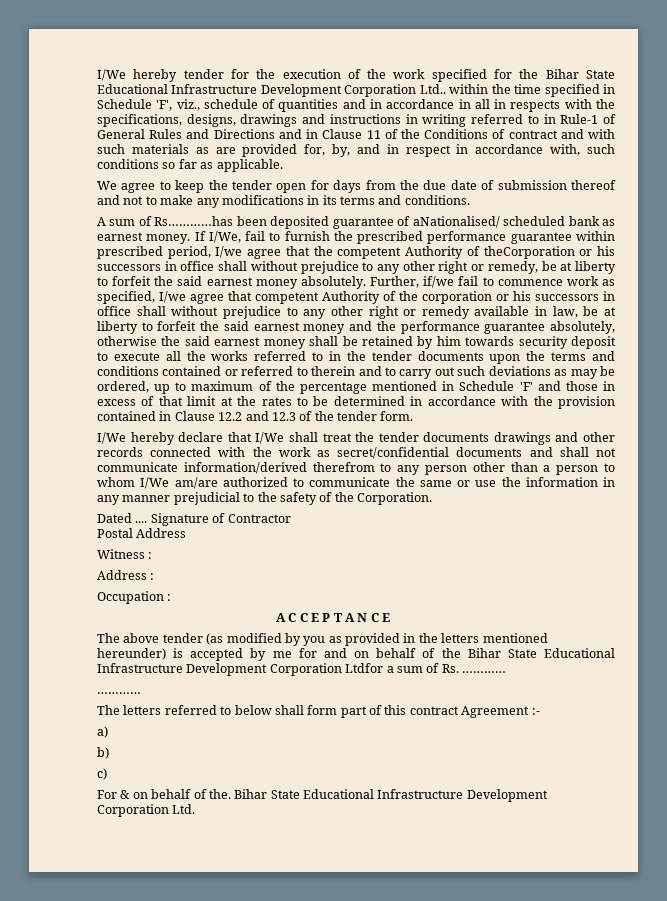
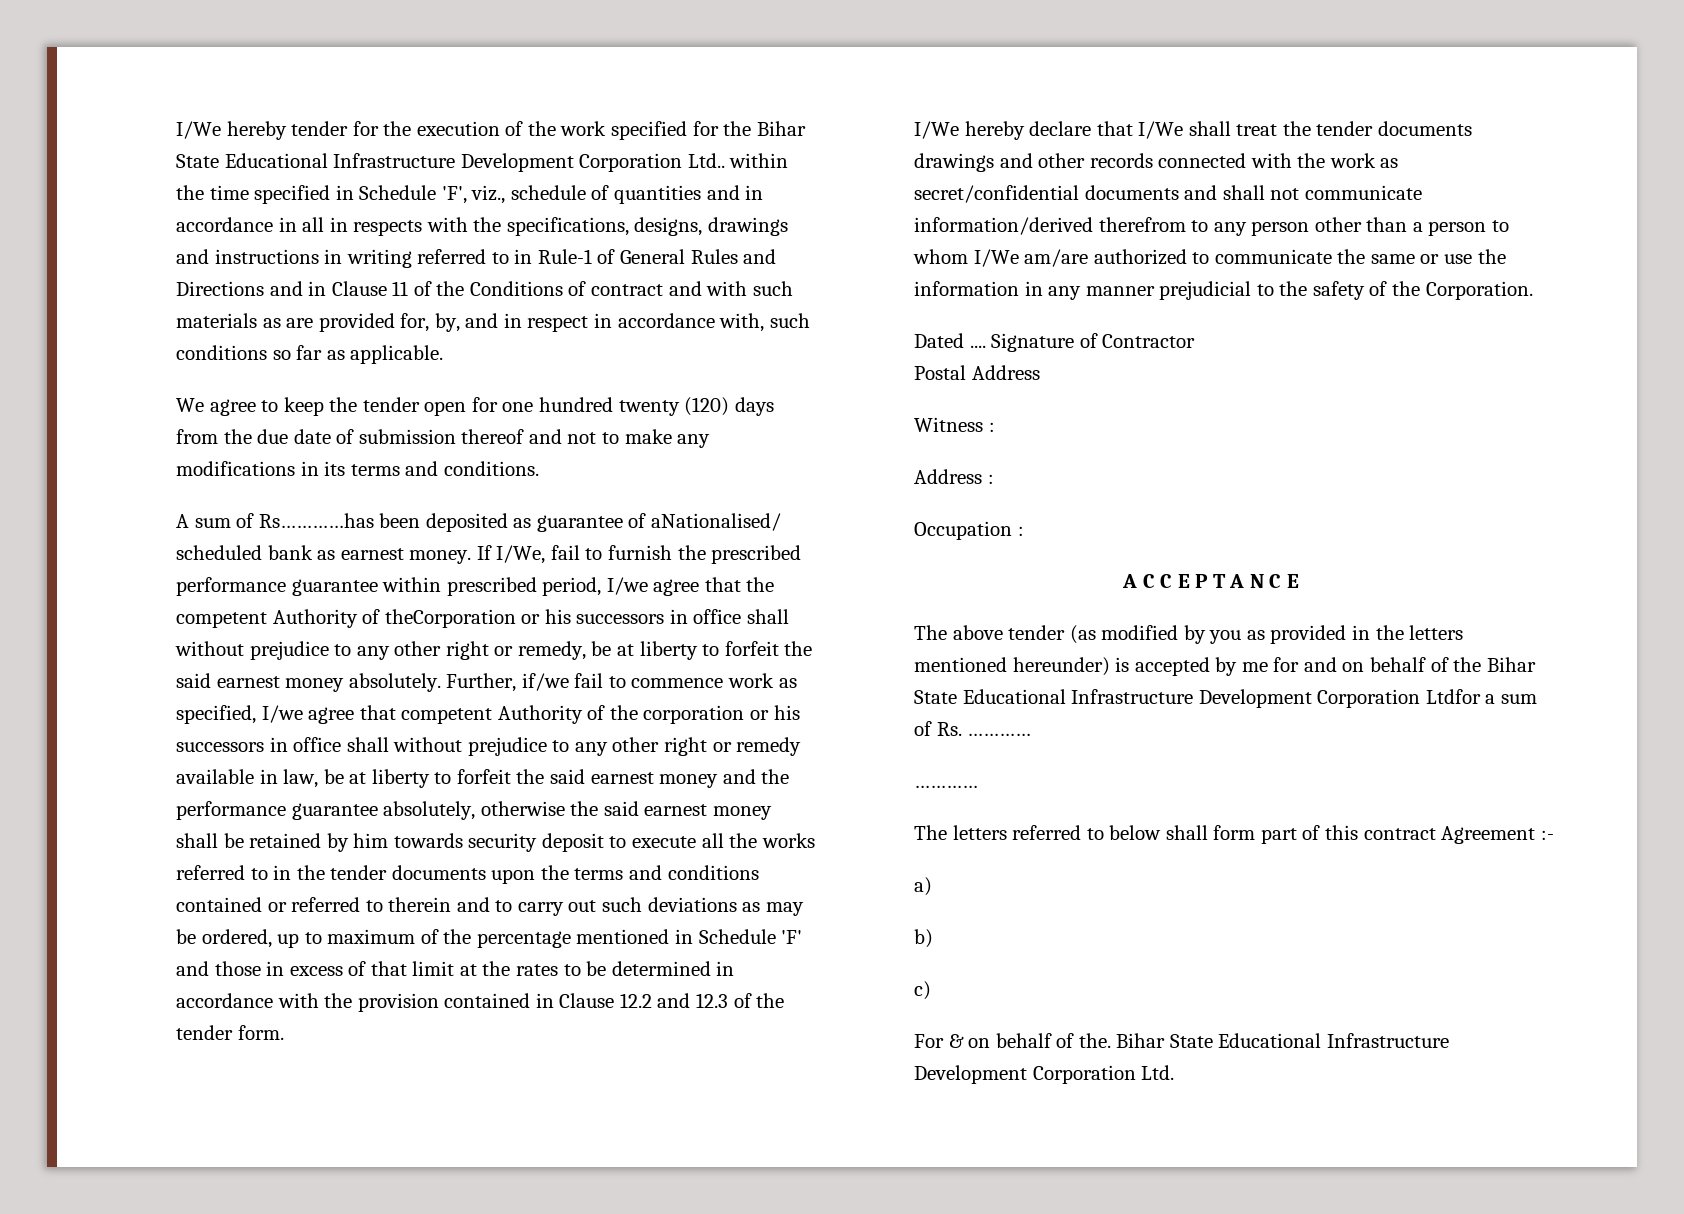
- We agree to keep the tender open for days from the due date of submission thereof and not to make any modifications in its terms and conditions.
+ We agree to keep the tender open for one hundred twenty (120) days from the due date of submission thereof and not to make any modifications in its terms and conditions.
- A sum of Rs…………has been deposited guarantee of aNationalised/ scheduled bank as earnest money.
+ A sum of Rs…………has been deposited as guarantee of aNationalised/ scheduled bank as earnest money.

